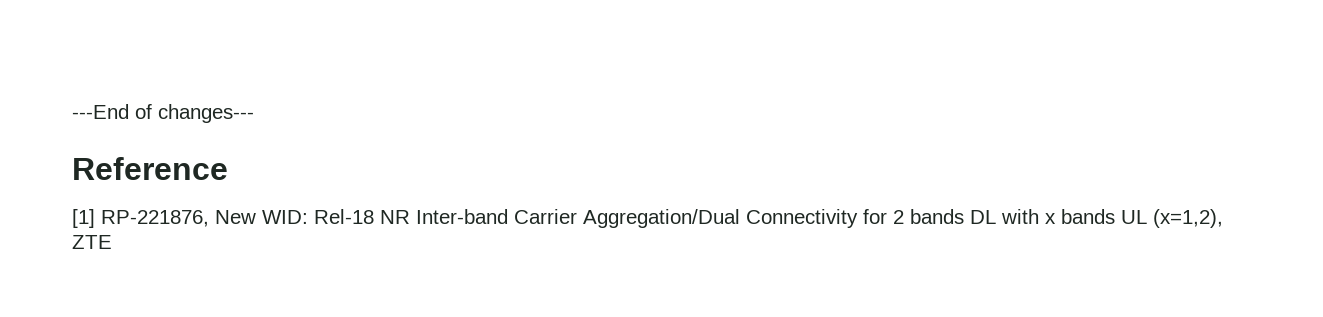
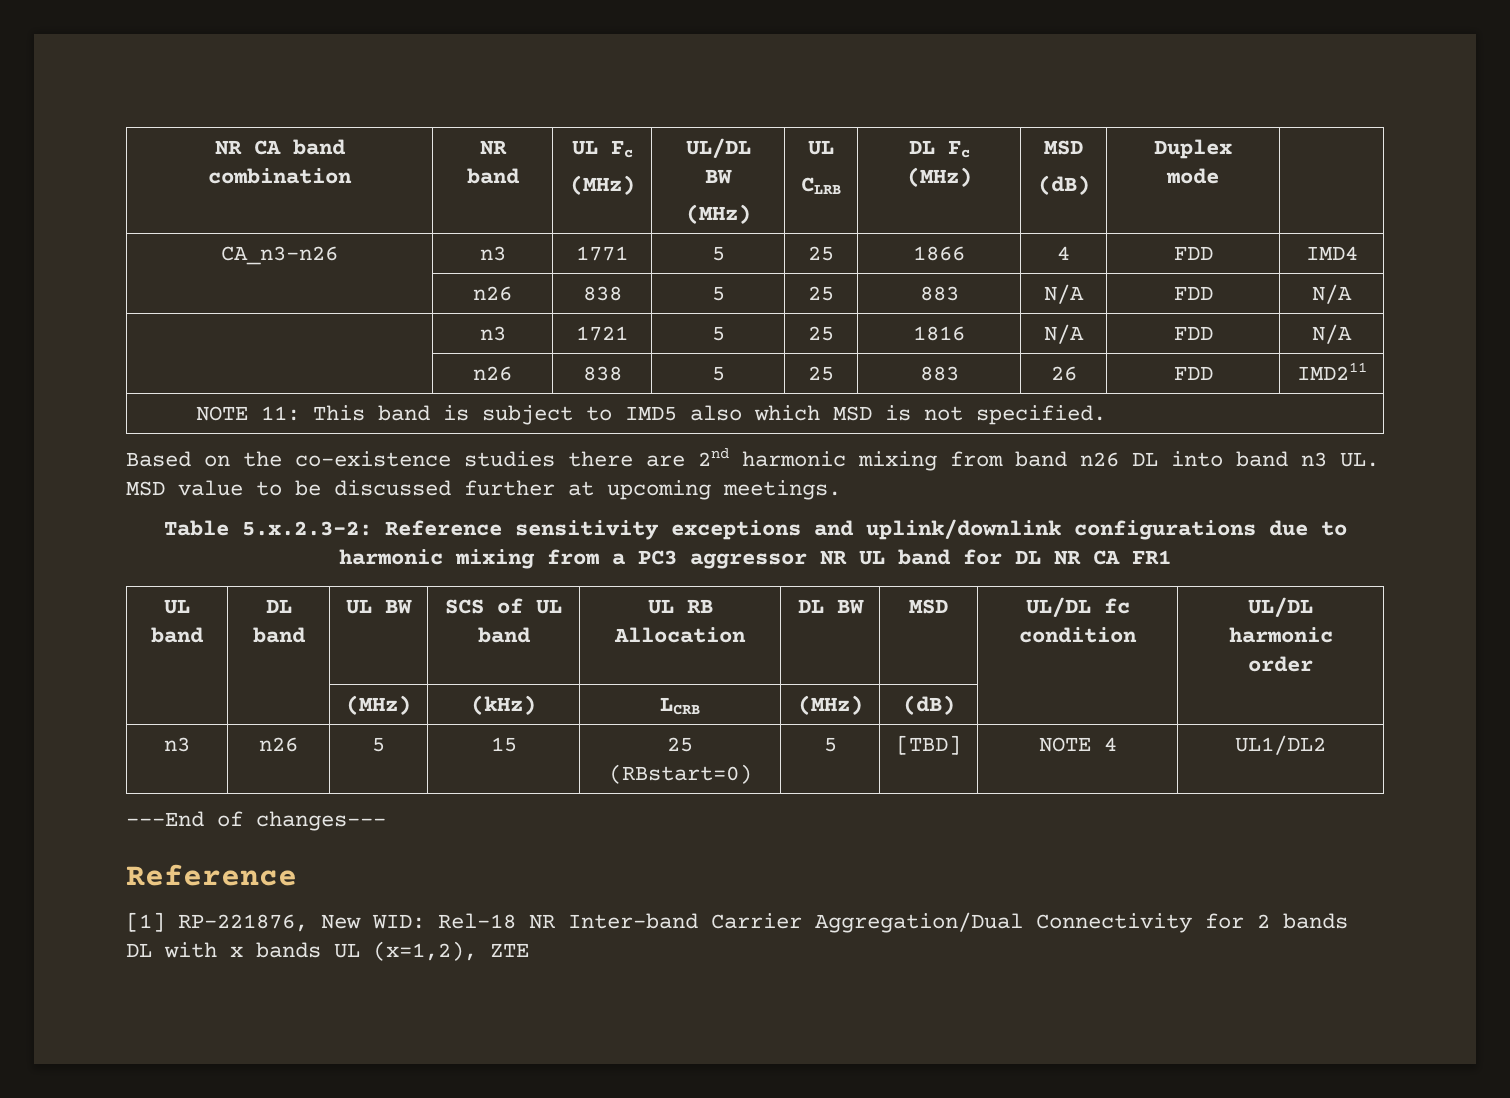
+ NR CA band combination | NR band | UL Fc
+ (MHz) | UL/DL BW
+ (MHz) | UL
+ CLRB | DL Fc (MHz) | MSD
+ (dB) | Duplex mode |
+ CA_n3-n26 | n3 | 1771 | 5 | 25 | 1866 | 4 | FDD | IMD4
+ | n26 | 838 | 5 | 25 | 883 | N/A | FDD | N/A
+ | n3 | 1721 | 5 | 25 | 1816 | N/A | FDD | N/A
+ | n26 | 838 | 5 | 25 | 883 | 26 | FDD | IMD211
+ NOTE 11: This band is subject to IMD5 also which MSD is not specified.
+ Based on the co-existence studies there are 2nd harmonic mixing from band n26 DL into band n3 UL. MSD value to be discussed further at upcoming meetings.
+ Table 5.x.2.3-2: Reference sensitivity exceptions and uplink/downlink configurations due to harmonic mixing from a PC3 aggressor NR UL band for DL NR CA FR1
+ UL band | DL band | UL BW | SCS of UL band | UL RB Allocation | DL BW | MSD | UL/DL fc condition | UL/DL harmonic order
+ | | (MHz) | (kHz) | LCRB | (MHz) | (dB) | |
+ n3 | n26 | 5 | 15 | 25 (RBstart=0) | 5 | [TBD] | NOTE 4 | UL1/DL2

